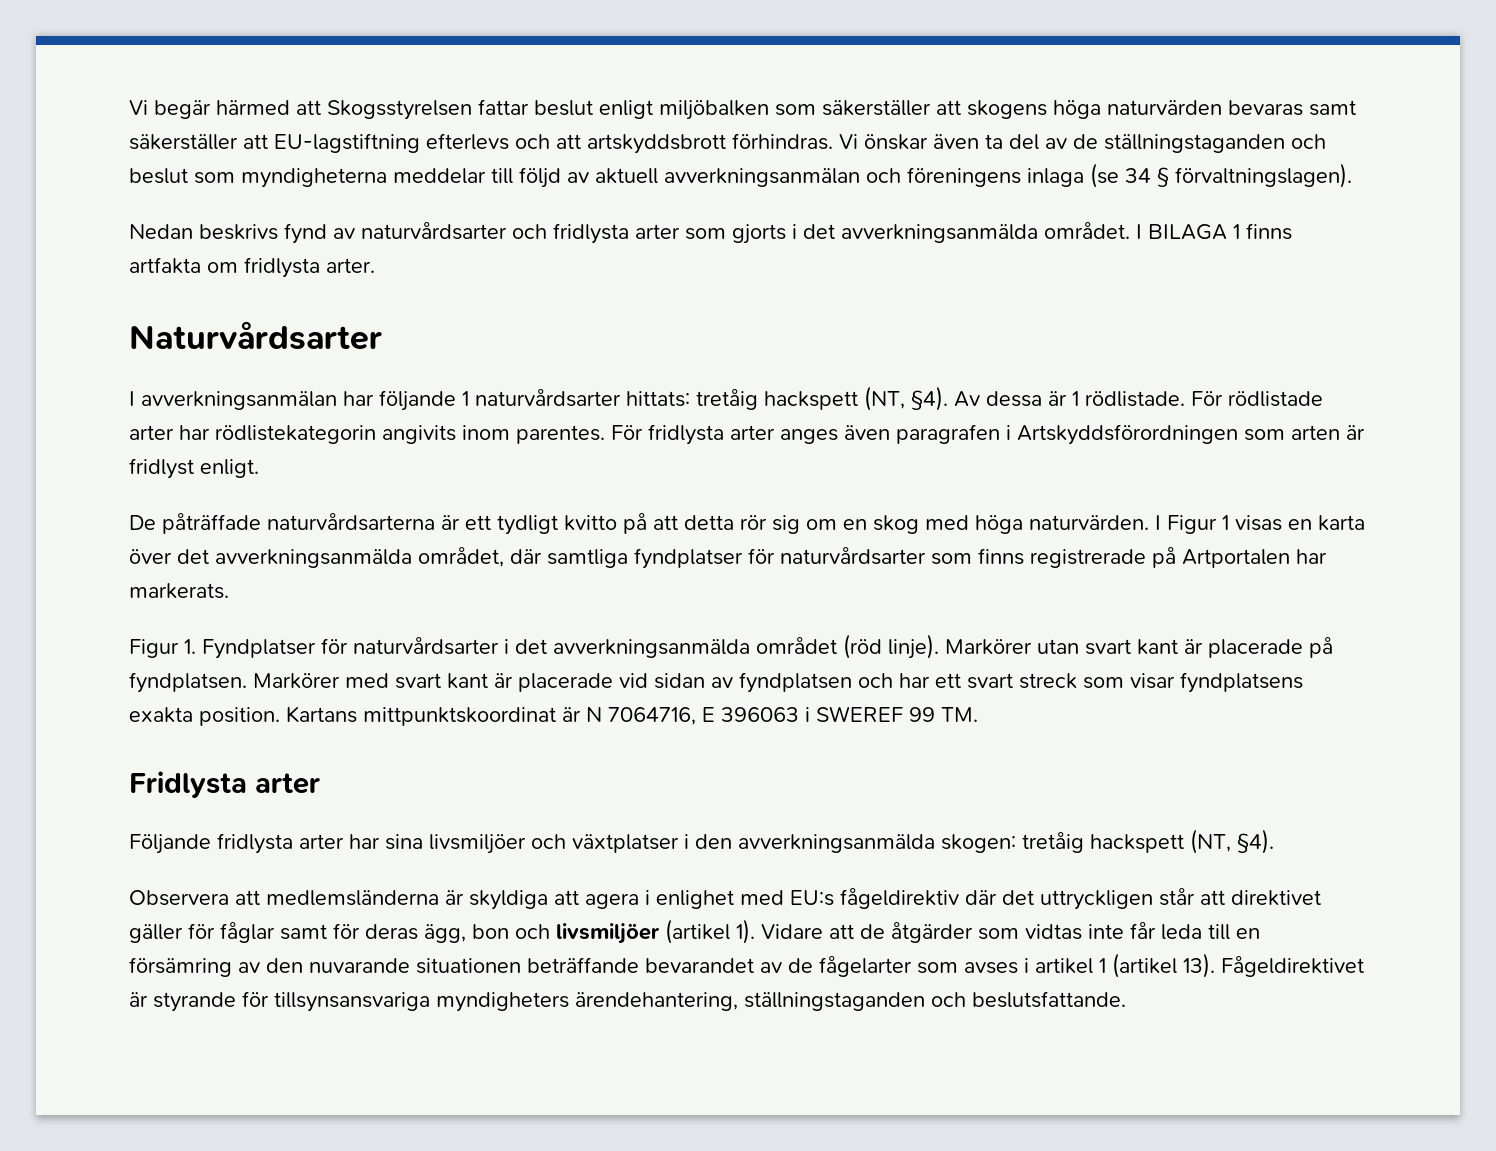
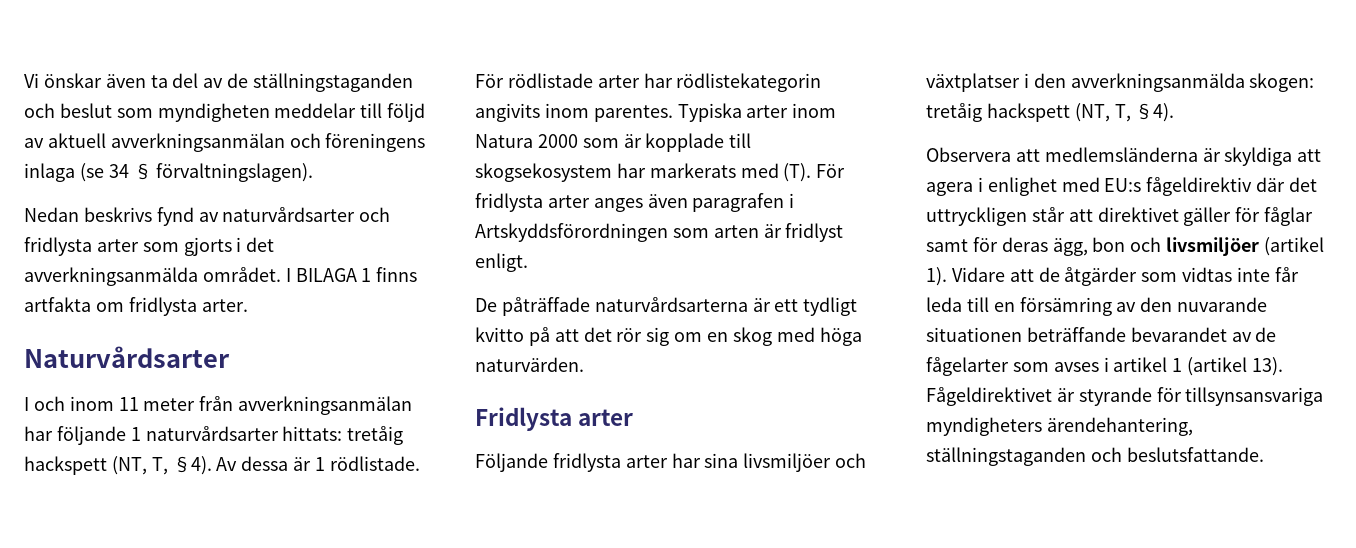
- Vi begär härmed att Skogsstyrelsen fattar beslut enligt miljöbalken som säkerställer att skogens höga naturvärden bevaras samt säkerställer att EU-lagstiftning efterlevs och att artskyddsbrott förhindras. Vi önskar även ta del av de ställningstaganden och beslut som myndigheterna meddelar till följd av aktuell avverkningsanmälan och föreningens inlaga (se 34 § förvaltningslagen).
+ Vi önskar även ta del av de ställningstaganden och beslut som myndigheten meddelar till följd av aktuell avverkningsanmälan och föreningens inlaga (se 34 § förvaltningslagen).
- I avverkningsanmälan har följande 1 naturvårdsarter hittats: tretåig hackspett (NT, §4).
+ I och inom 11 meter från avverkningsanmälan har följande 1 naturvårdsarter hittats: tretåig hackspett (NT, T, §4).
- För fridlysta arter anges även paragrafen i Artskyddsförordningen som arten är fridlyst enligt.
+ Typiska arter inom Natura 2000 som är kopplade till skogsekosystem har markerats med (T). För fridlysta arter anges även paragrafen i Artskyddsförordningen som arten är fridlyst enligt.
- De påträffade naturvårdsarterna är ett tydligt kvitto på att detta rör sig om en skog med höga naturvärden. I Figur 1 visas en karta över det avverkningsanmälda området, där samtliga fyndplatser för naturvårdsarter som finns registrerade på Artportalen har markerats.
- Figur 1. Fyndplatser för naturvårdsarter i det avverkningsanmälda området (röd linje). Markörer utan svart kant är placerade på fyndplatsen. Markörer med svart kant är placerade vid sidan av fyndplatsen och har ett svart streck som visar fyndplatsens exakta position. Kartans mittpunktskoordinat är N 7064716, E 396063 i SWEREF 99 TM.
+ De påträffade naturvårdsarterna är ett tydligt kvitto på att det rör sig om en skog med höga naturvärden.
- Följande fridlysta arter har sina livsmiljöer och växtplatser i den avverkningsanmälda skogen: tretåig hackspett (NT, §4).
+ Följande fridlysta arter har sina livsmiljöer och växtplatser i den avverkningsanmälda skogen: tretåig hackspett (NT, T, §4).

